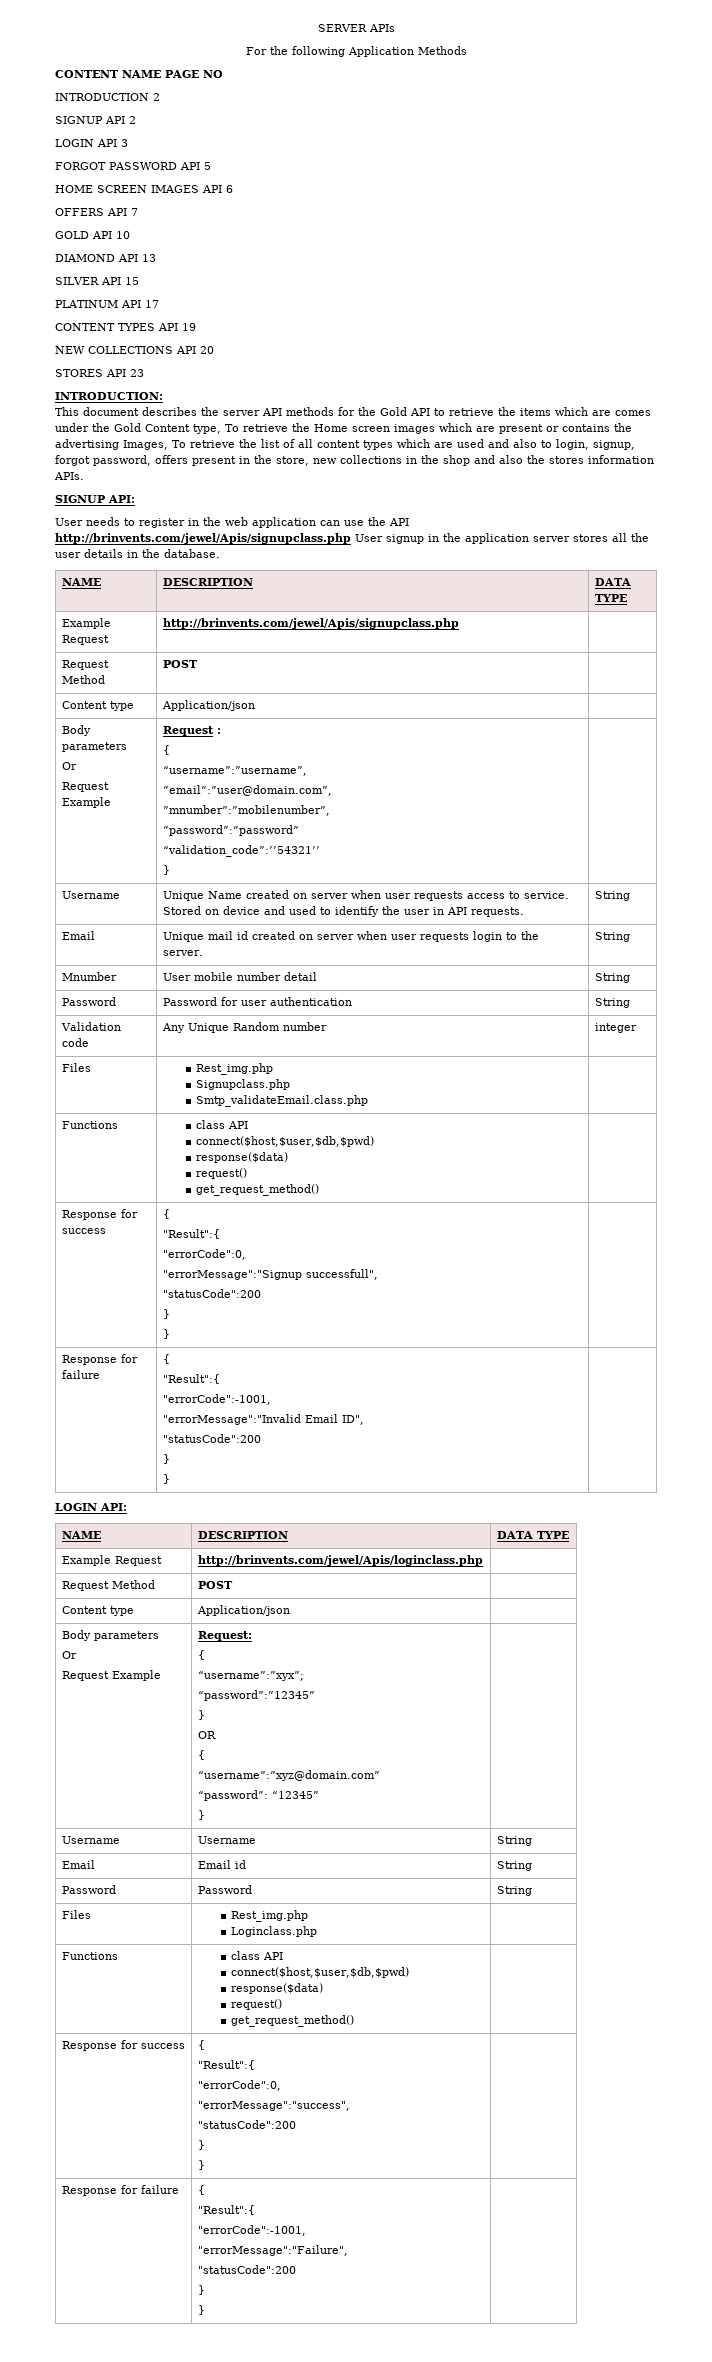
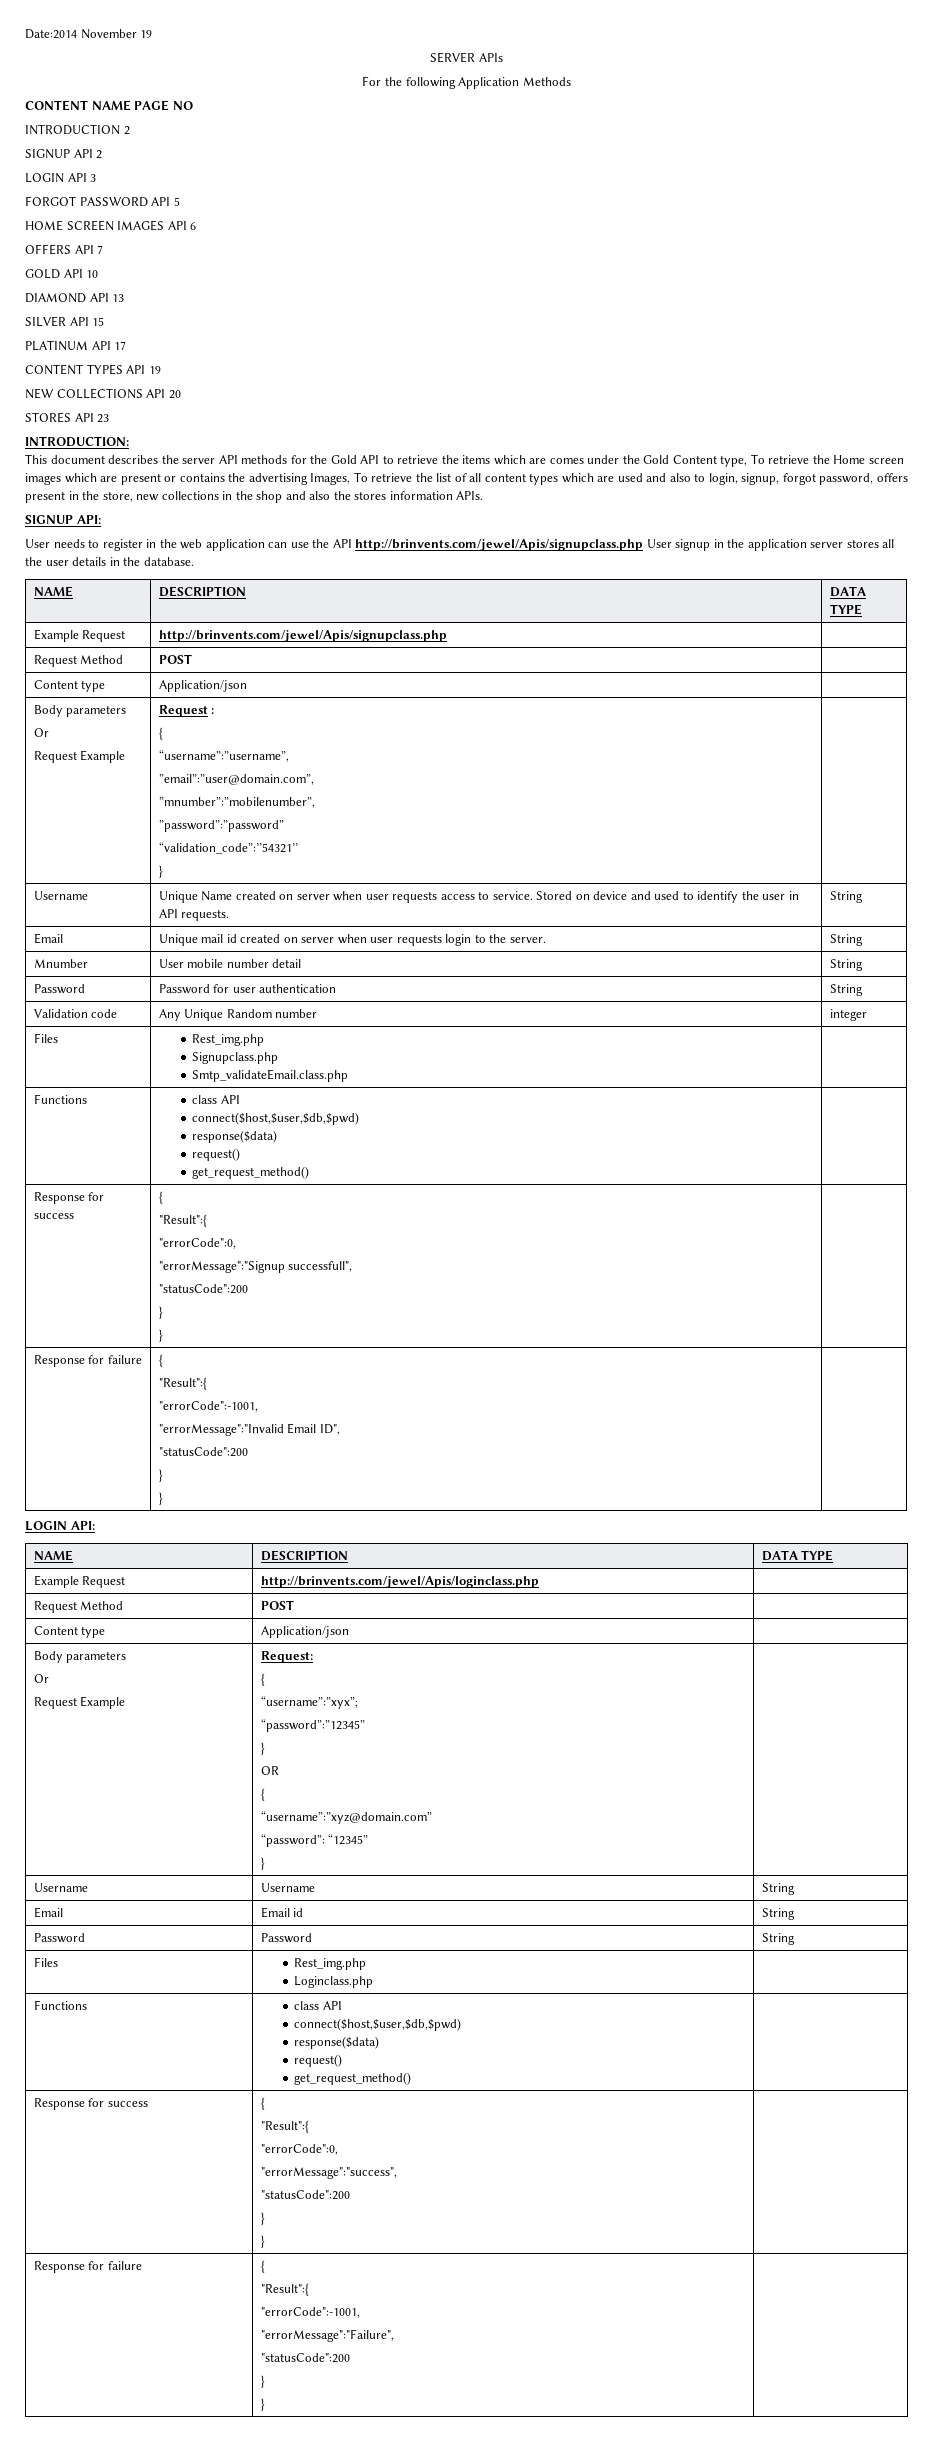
+ Date:2014 November 19

